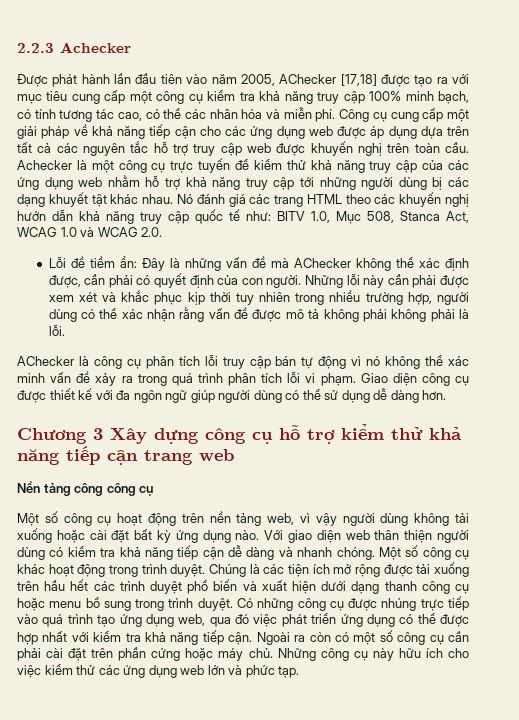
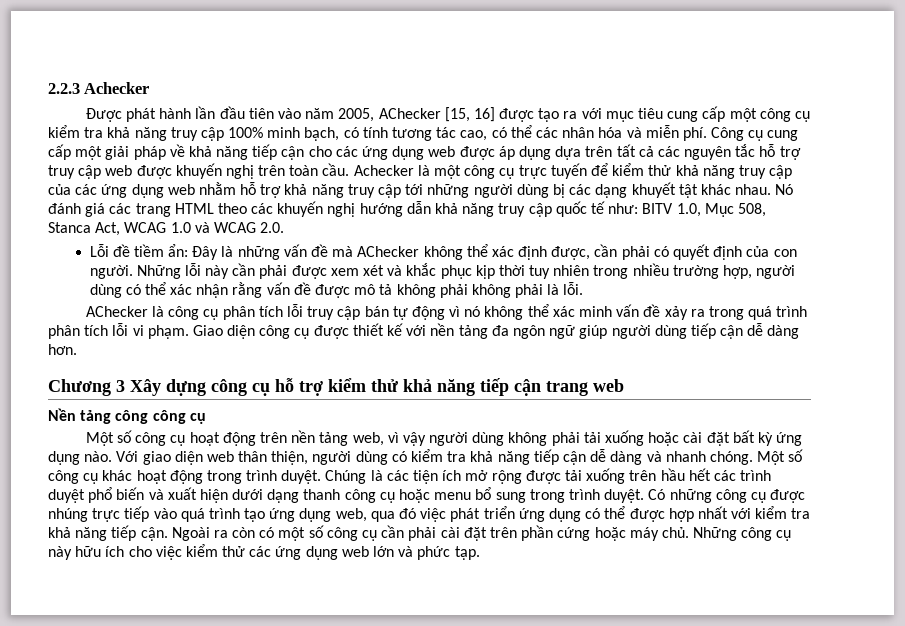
- Được phát hành lần đầu tiên vào năm 2005, AChecker [17,18] được tạo ra với mục tiêu cung cấp một công cụ kiểm tra khả năng truy cập 100% minh bạch, có tính tương tác cao, có thể các nhân hóa và miễn phí.
+ Được phát hành lần đầu tiên vào năm 2005, AChecker [15, 16] được tạo ra với mục tiêu cung cấp một công cụ kiểm tra khả năng truy cập 100% minh bạch, có tính tương tác cao, có thể các nhân hóa và miễn phí.
- Nó đánh giá các trang HTML theo các khuyến nghị hướn dẫn khả năng truy cập quốc tế như: BITV 1.0, Mục 508, Stanca Act, WCAG 1.0 và WCAG 2.0.
+ Nó đánh giá các trang HTML theo các khuyến nghị hướng dẫn khả năng truy cập quốc tế như: BITV 1.0, Mục 508, Stanca Act, WCAG 1.0 và WCAG 2.0.
- Giao diện công cụ được thiết kế với đa ngôn ngữ giúp người dùng có thể sử dụng dễ dàng hơn.
+ Giao diện công cụ được thiết kế với nền tảng đa ngôn ngữ giúp người dùng tiếp cận dễ dàng hơn.
- Một số công cụ hoạt động trên nền tảng web, vì vậy người dùng không tải xuống hoặc cài đặt bất kỳ ứng dụng nào.
+ Một số công cụ hoạt động trên nền tảng web, vì vậy người dùng không phải tải xuống hoặc cài đặt bất kỳ ứng dụng nào.
- Với giao diện web thân thiện người dùng có kiểm tra khả năng tiếp cận dễ dàng và nhanh chóng.
+ Với giao diện web thân thiện, người dùng có kiểm tra khả năng tiếp cận dễ dàng và nhanh chóng.

